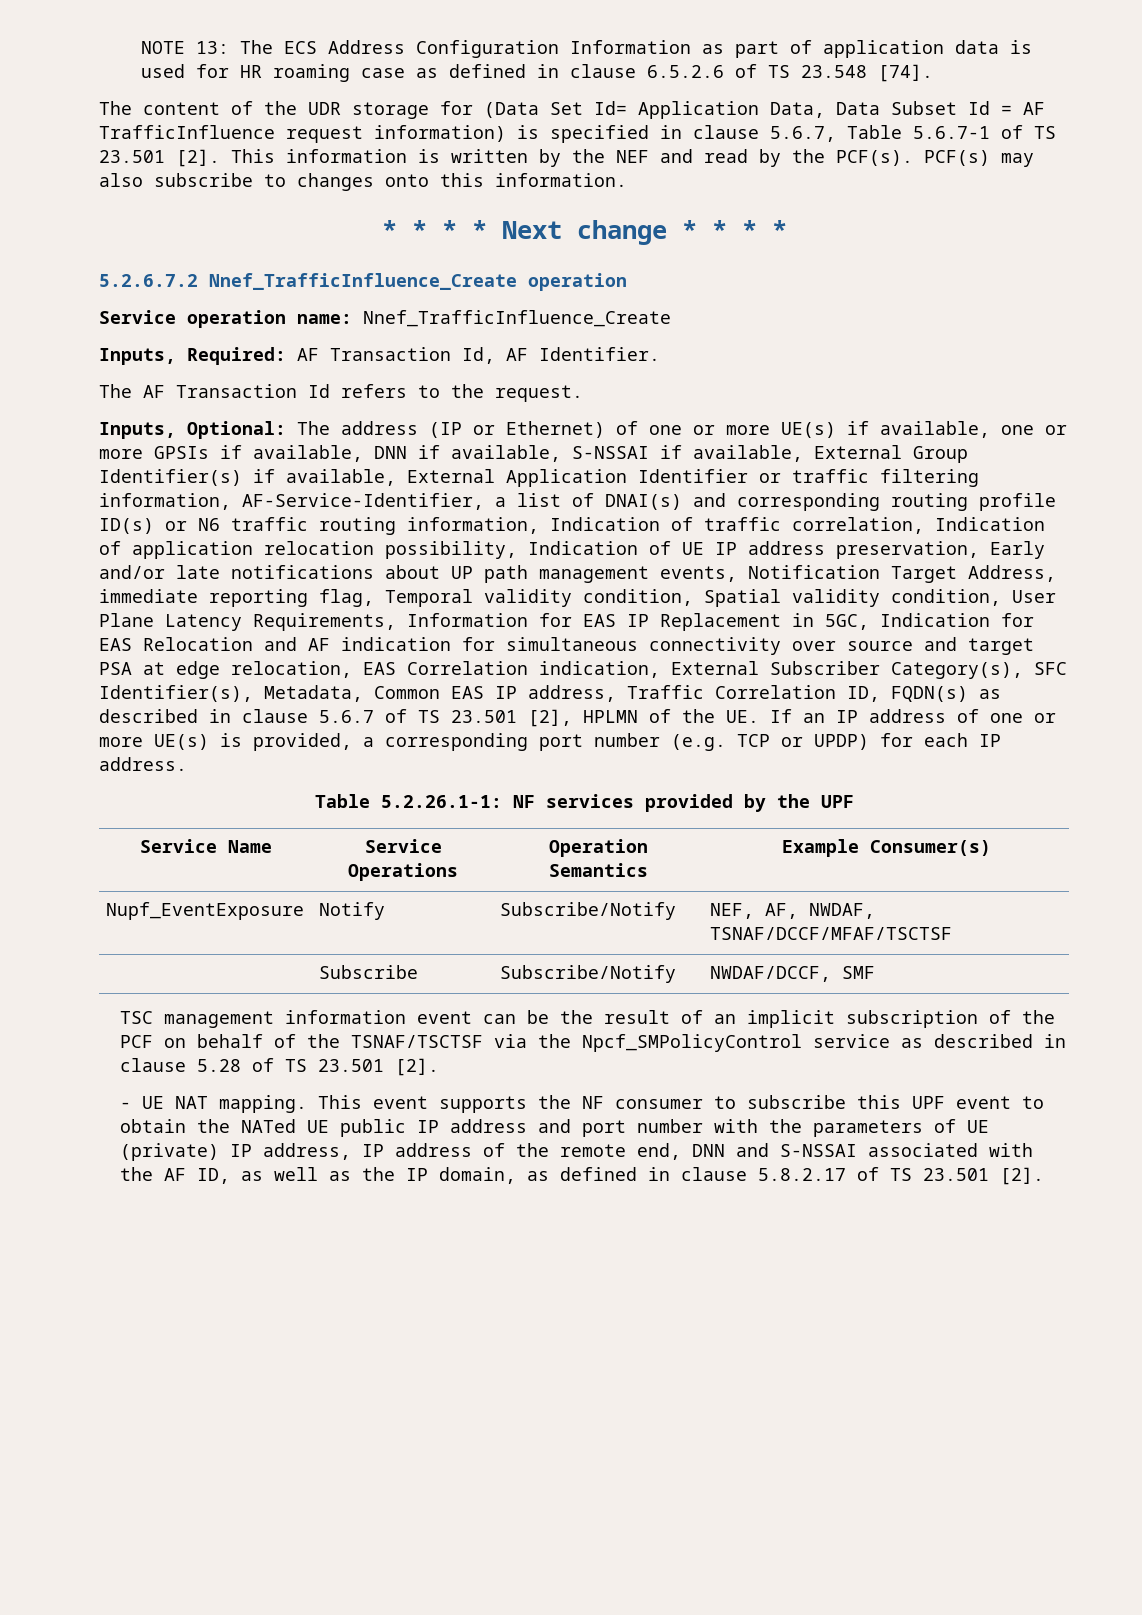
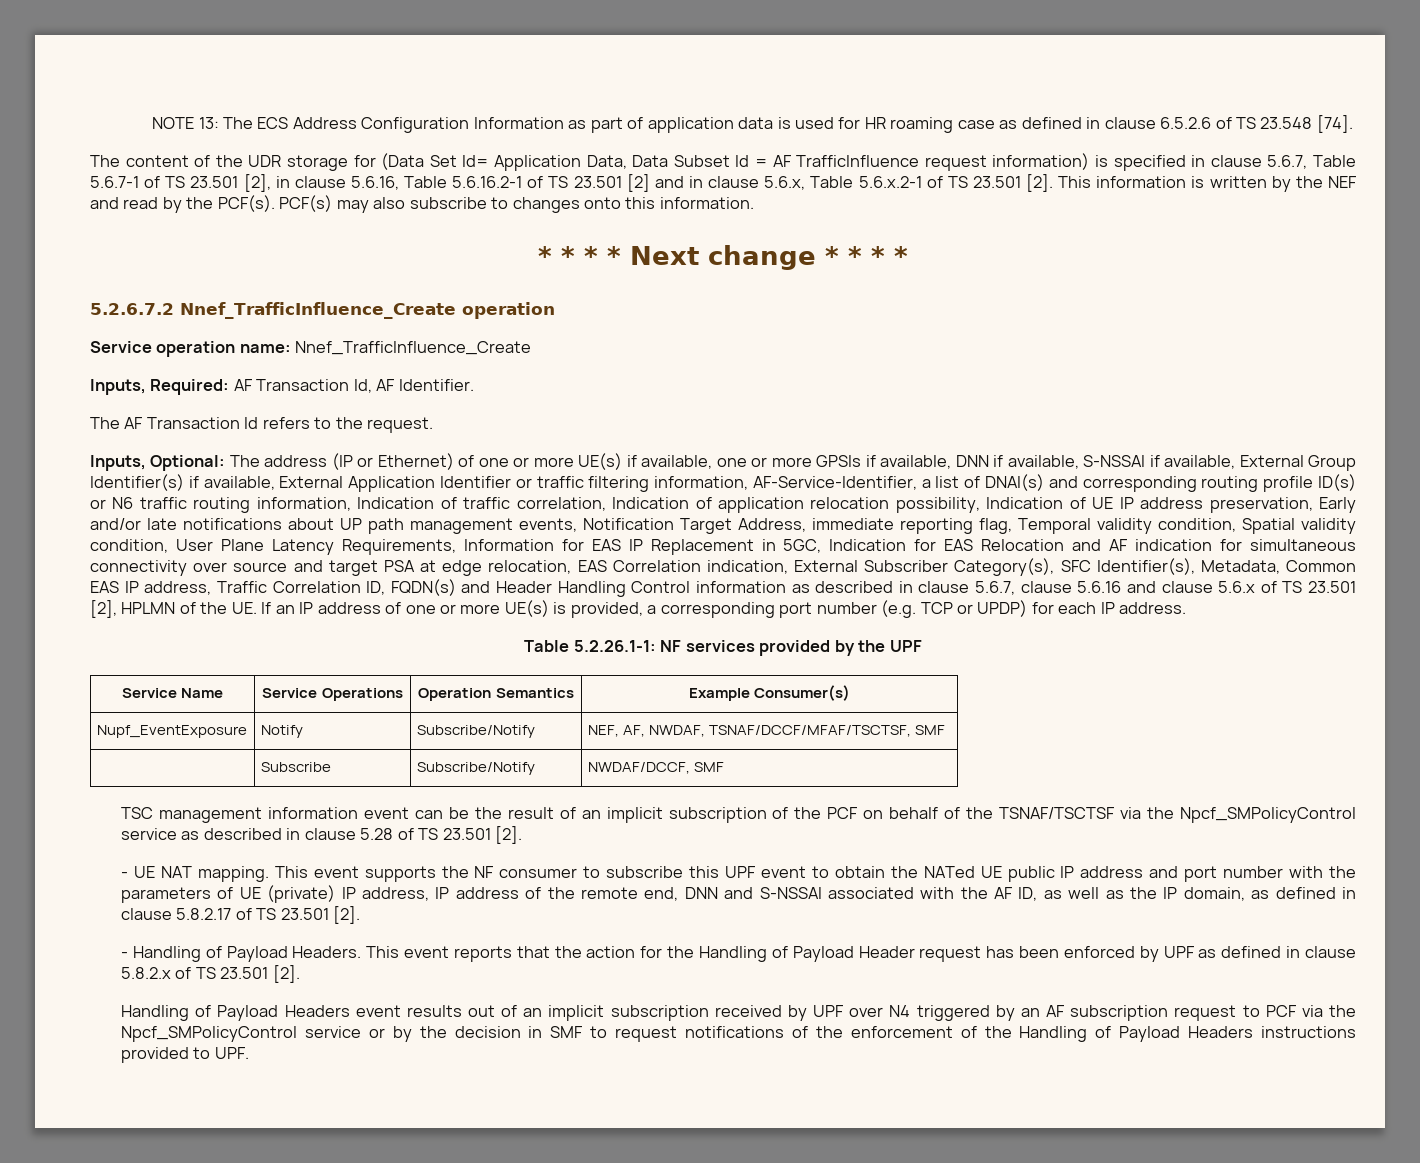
- The content of the UDR storage for (Data Set Id= Application Data, Data Subset Id = AF TrafficInfluence request information) is specified in clause 5.6.7, Table 5.6.7-1 of TS 23.501 [2].
+ The content of the UDR storage for (Data Set Id= Application Data, Data Subset Id = AF TrafficInfluence request information) is specified in clause 5.6.7, Table 5.6.7-1 of TS 23.501 [2], in clause 5.6.16, Table 5.6.16.2-1 of TS 23.501 [2] and in clause 5.6.x, Table 5.6.x.2-1 of TS 23.501 [2].
- The address (IP or Ethernet) of one or more UE(s) if available, one or more GPSIs if available, DNN if available, S-NSSAI if available, External Group Identifier(s) if available, External Application Identifier or traffic filtering information, AF-Service-Identifier, a list of DNAI(s) and corresponding routing profile ID(s) or N6 traffic routing information, Indication of traffic correlation, Indication of application relocation possibility, Indication of UE IP address preservation, Early and/or late notifications about UP path management events, Notification Target Address, immediate reporting flag, Temporal validity condition, Spatial validity condition, User Plane Latency Requirements, Information for EAS IP Replacement in 5GC, Indication for EAS Relocation and AF indication for simultaneous connectivity over source and target PSA at edge relocation, EAS Correlation indication, External Subscriber Category(s), SFC Identifier(s), Metadata, Common EAS IP address, Traffic Correlation ID, FQDN(s) as described in clause 5.6.7 of TS 23.501 [2], HPLMN of the UE. If an IP address of one or more UE(s) is provided, a corresponding port number (e.g. TCP or UPDP) for each IP address.
+ The address (IP or Ethernet) of one or more UE(s) if available, one or more GPSIs if available, DNN if available, S-NSSAI if available, External Group Identifier(s) if available, External Application Identifier or traffic filtering information, AF-Service-Identifier, a list of DNAI(s) and corresponding routing profile ID(s) or N6 traffic routing information, Indication of traffic correlation, Indication of application relocation possibility, Indication of UE IP address preservation, Early and/or late notifications about UP path management events, Notification Target Address, immediate reporting flag, Temporal validity condition, Spatial validity condition, User Plane Latency Requirements, Information for EAS IP Replacement in 5GC, Indication for EAS Relocation and AF indication for simultaneous connectivity over source and target PSA at edge relocation, EAS Correlation indication, External Subscriber Category(s), SFC Identifier(s), Metadata, Common EAS IP address, Traffic Correlation ID, FQDN(s) and Header Handling Control information as described in clause 5.6.7, clause 5.6.16 and clause 5.6.x of TS 23.501 [2], HPLMN of the UE. If an IP address of one or more UE(s) is provided, a corresponding port number (e.g. TCP or UPDP) for each IP address.
- Nupf_EventExposure | Notify | Subscribe/Notify | NEF, AF, NWDAF, TSNAF/DCCF/MFAF/TSCTSF
+ Nupf_EventExposure | Notify | Subscribe/Notify | NEF, AF, NWDAF, TSNAF/DCCF/MFAF/TSCTSF, SMF
+ - Handling of Payload Headers. This event reports that the action for the Handling of Payload Header request has been enforced by UPF as defined in clause 5.8.2.x of TS 23.501 [2].
+ Handling of Payload Headers event results out of an implicit subscription received by UPF over N4 triggered by an AF subscription request to PCF via the Npcf_SMPolicyControl service or by the decision in SMF to request notifications of the enforcement of the Handling of Payload Headers instructions provided to UPF.

